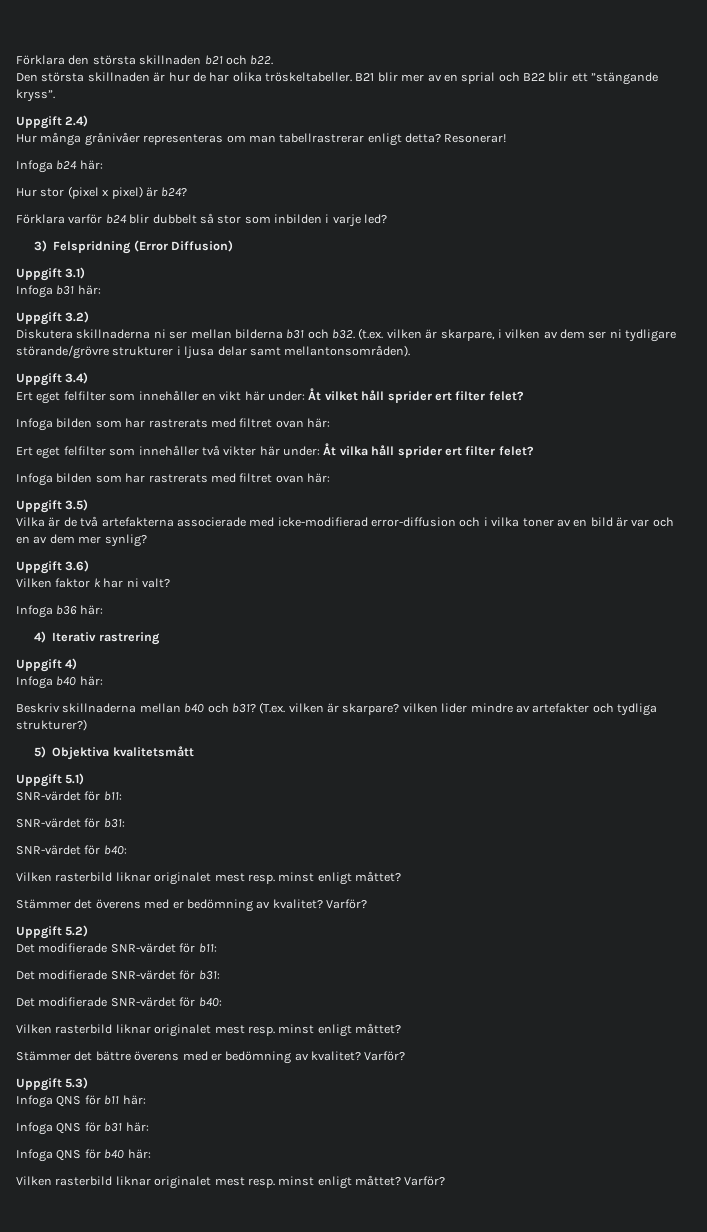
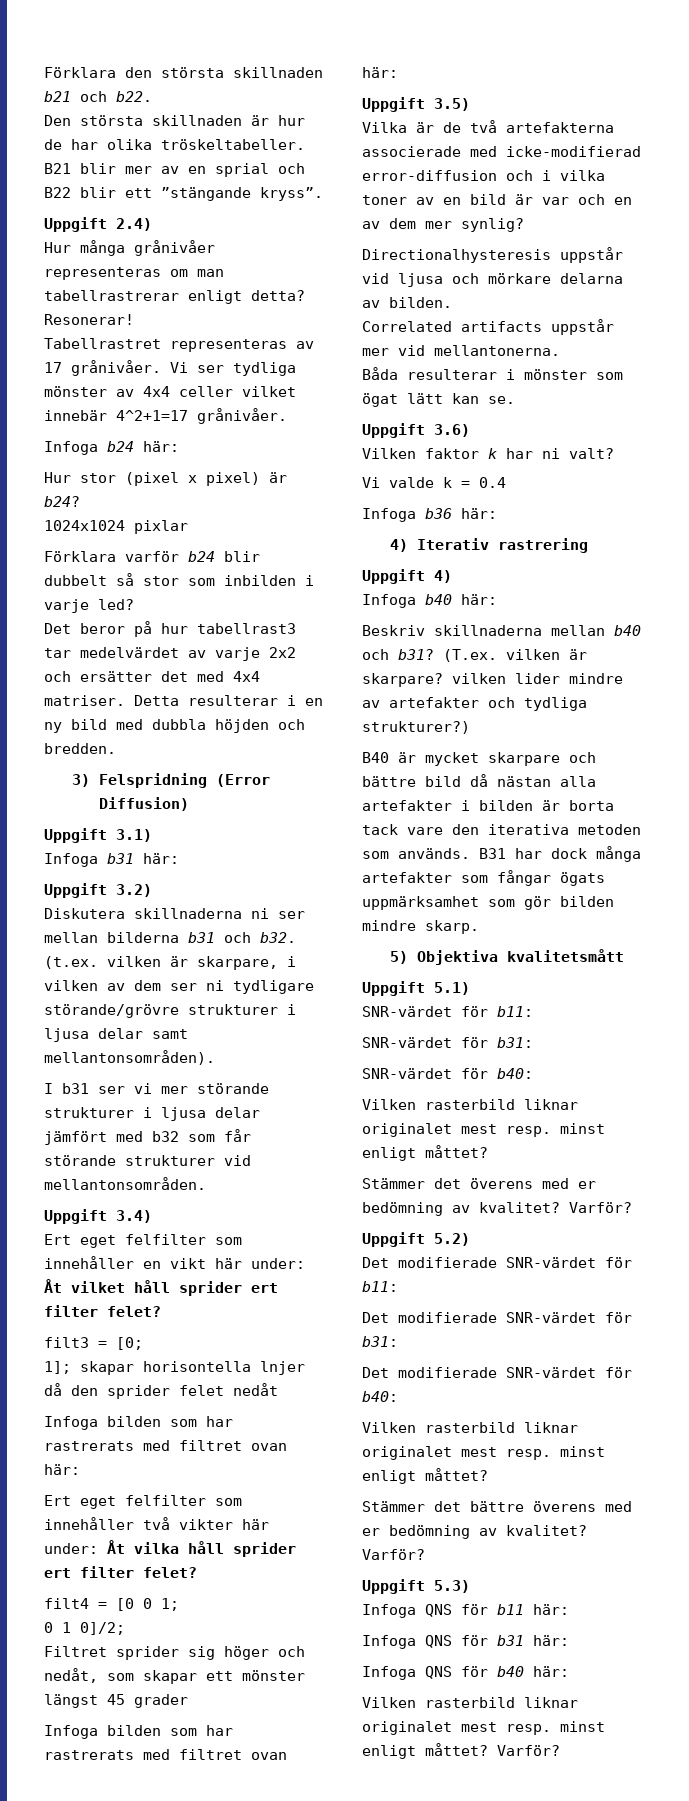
+ Tabellrastret representeras av 17 grånivåer. Vi ser tydliga mönster av 4x4 celler vilket innebär 4^2+1=17 grånivåer.
+ 1024x1024 pixlar
+ Det beror på hur tabellrast3 tar medelvärdet av varje 2x2 och ersätter det med 4x4 matriser. Detta resulterar i en ny bild med dubbla höjden och bredden.
+ I b31 ser vi mer störande strukturer i ljusa delar jämfört med b32 som får störande strukturer vid mellantonsområden.
+ filt3 = [0;
+ 1]; skapar horisontella lnjer då den sprider felet nedåt
+ filt4 = [0 0 1;
+ 0 1 0]/2;
+ Filtret sprider sig höger och nedåt, som skapar ett mönster längst 45 grader
+ Directionalhysteresis uppstår vid ljusa och mörkare delarna av bilden.
+ Correlated artifacts uppstår mer vid mellantonerna.
+ Båda resulterar i mönster som ögat lätt kan se.
+ Vi valde k = 0.4
+ B40 är mycket skarpare och bättre bild då nästan alla artefakter i bilden är borta tack vare den iterativa metoden som används. B31 har dock många artefakter som fångar ögats uppmärksamhet som gör bilden mindre skarp.

